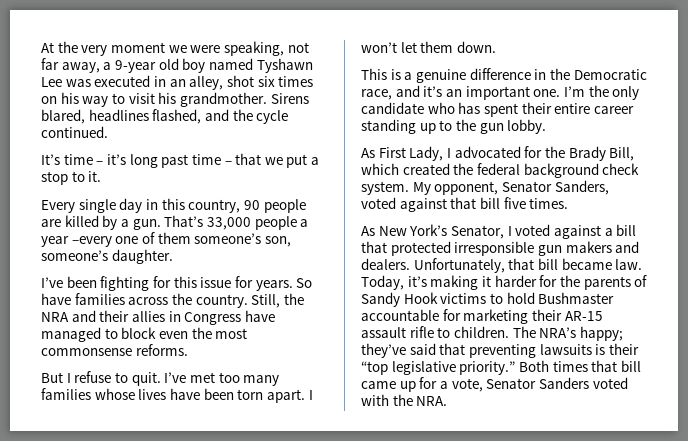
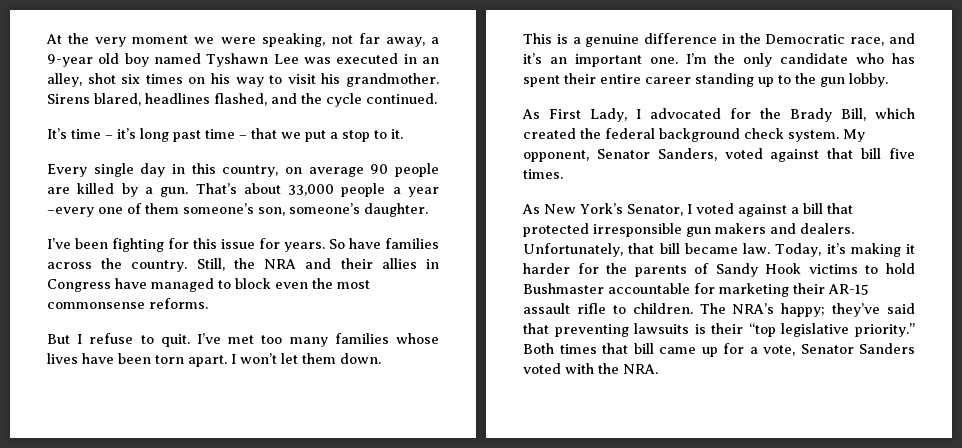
- Every single day in this country, 90 people are killed by a gun.
+ Every single day in this country, on average 90 people are killed by a gun.
- That’s 33,000 people a year –every one of them someone’s son, someone’s daughter.
+ That’s about 33,000 people a year –every one of them someone’s son, someone’s daughter.

